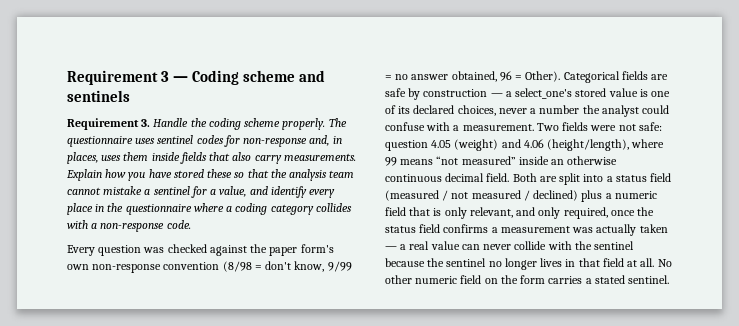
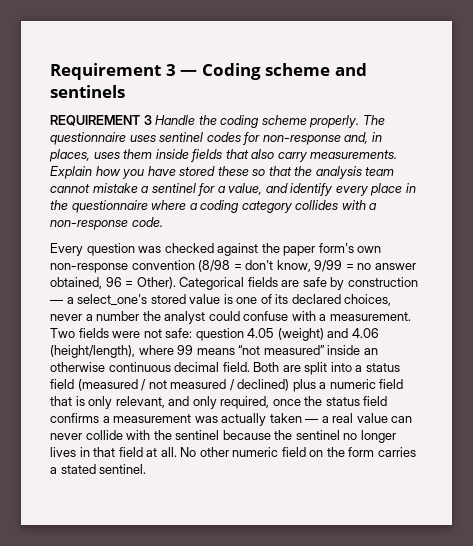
- Requirement 3. Handle the coding scheme properly.
+ REQUIREMENT 3 Handle the coding scheme properly.

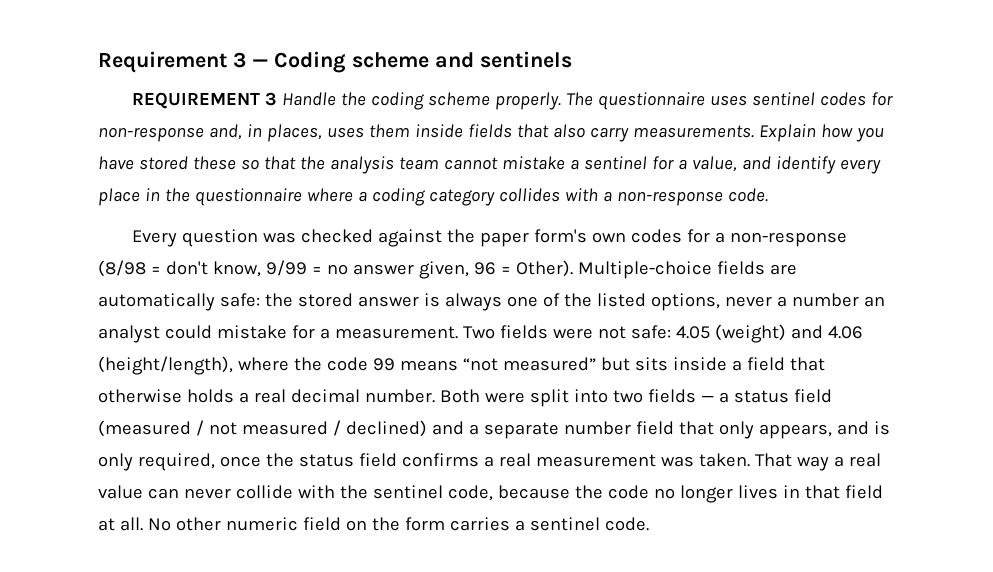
- Every question was checked against the paper form's own non-response convention (8/98 = don't know, 9/99 = no answer obtained, 96 = Other).
+ Every question was checked against the paper form's own codes for a non-response (8/98 = don't know, 9/99 = no answer given, 96 = Other).
- Categorical fields are safe by construction — a select_one's stored value is one of its declared choices, never a number the analyst could confuse with a measurement.
+ Multiple-choice fields are automatically safe: the stored answer is always one of the listed options, never a number an analyst could mistake for a measurement.
- Two fields were not safe: question 4.05 (weight) and 4.06 (height/length), where 99 means “not measured” inside an otherwise continuous decimal field. Both are split into a status field (measured / not measured / declined) plus a numeric field that is only relevant, and only required, once the status field confirms a measurement was actually taken — a real value can never collide with the sentinel because the sentinel no longer lives in that field at all.
+ Two fields were not safe: 4.05 (weight) and 4.06 (height/length), where the code 99 means “not measured” but sits inside a field that otherwise holds a real decimal number. Both were split into two fields — a status field (measured / not measured / declined) and a separate number field that only appears, and is only required, once the status field confirms a real measurement was taken. That way a real value can never collide with the sentinel code, because the code no longer lives in that field at all.
- No other numeric field on the form carries a stated sentinel.
+ No other numeric field on the form carries a sentinel code.

